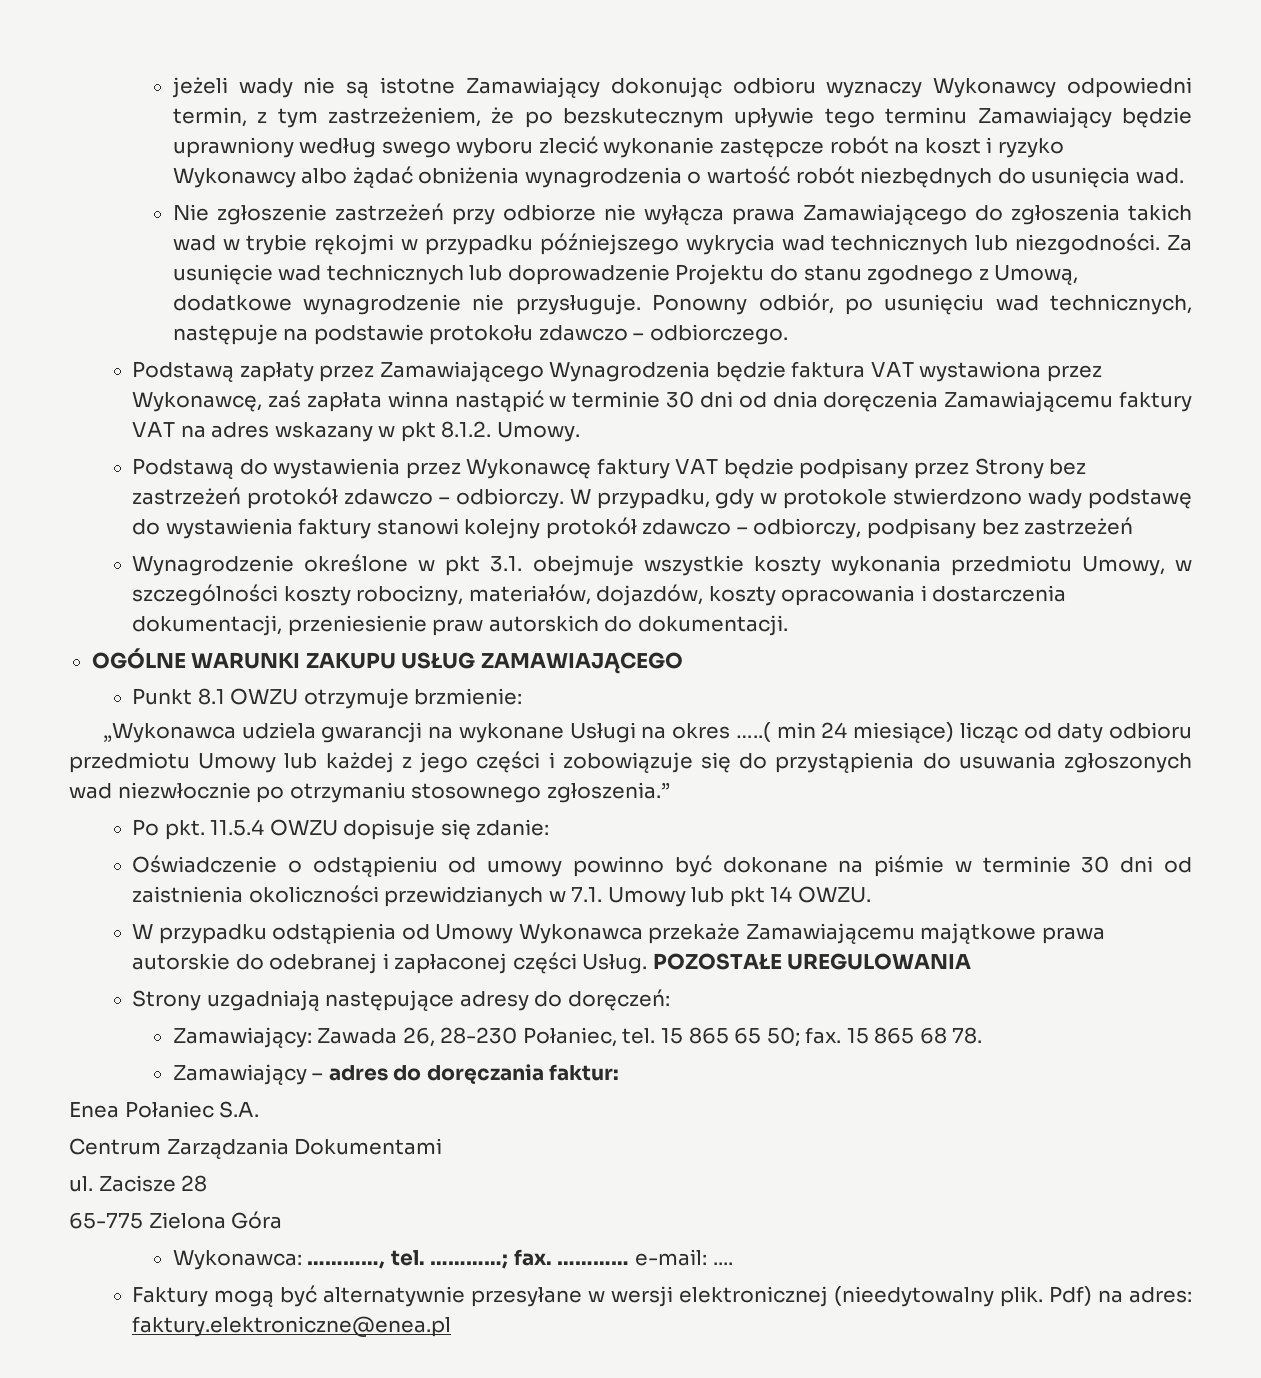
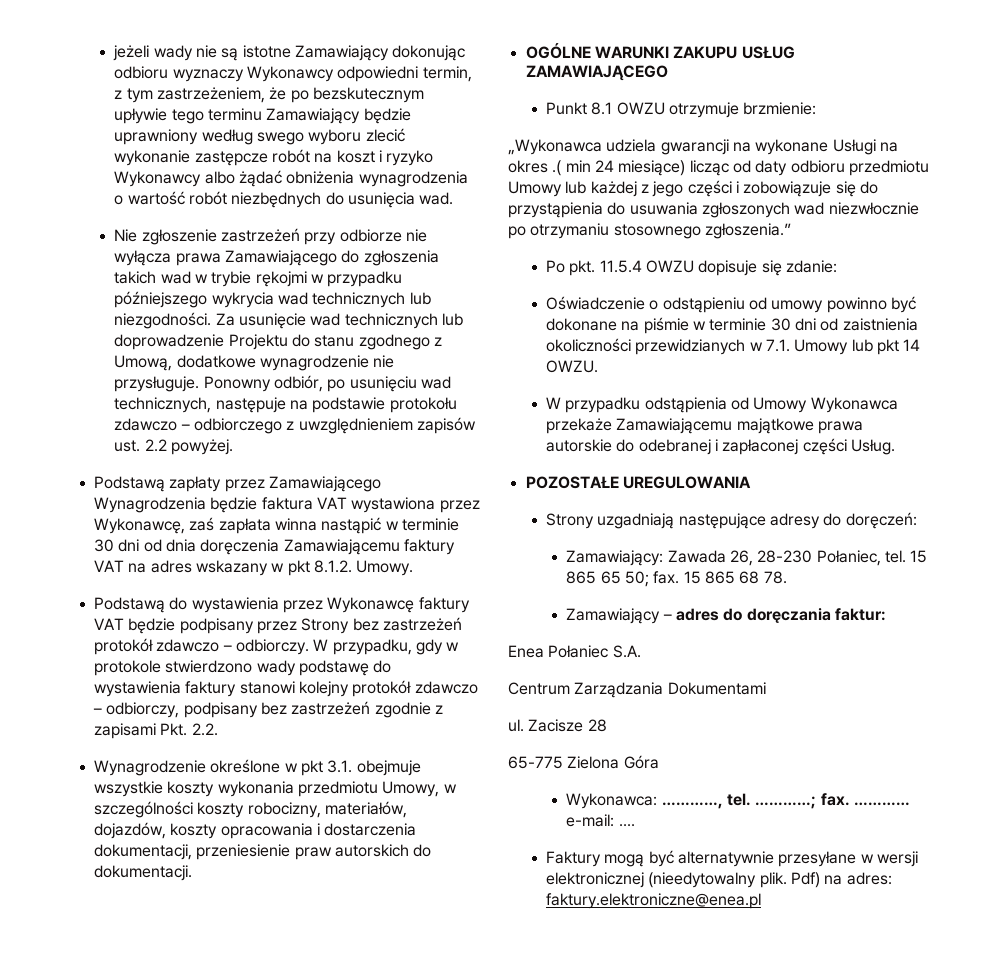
- Ponowny odbiór, po usunięciu wad technicznych, następuje na podstawie protokołu zdawczo – odbiorczego.
+ Ponowny odbiór, po usunięciu wad technicznych, następuje na podstawie protokołu zdawczo – odbiorczego z uwzględnieniem zapisów ust. 2.2 powyżej.
- W przypadku, gdy w protokole stwierdzono wady podstawę do wystawienia faktury stanowi kolejny protokół zdawczo – odbiorczy, podpisany bez zastrzeżeń
+ W przypadku, gdy w protokole stwierdzono wady podstawę do wystawienia faktury stanowi kolejny protokół zdawczo – odbiorczy, podpisany bez zastrzeżeń zgodnie z zapisami Pkt. 2.2.
- „Wykonawca udziela gwarancji na wykonane Usługi na okres …..( min 24 miesiące) licząc od daty odbioru przedmiotu Umowy lub każdej z jego części i zobowiązuje się do przystąpienia do usuwania zgłoszonych wad niezwłocznie po otrzymaniu stosownego zgłoszenia.”
+ „Wykonawca udziela gwarancji na wykonane Usługi na okres .( min 24 miesiące) licząc od daty odbioru przedmiotu Umowy lub każdej z jego części i zobowiązuje się do przystąpienia do usuwania zgłoszonych wad niezwłocznie po otrzymaniu stosownego zgłoszenia.”
- W przypadku odstąpienia od Umowy Wykonawca przekaże Zamawiającemu majątkowe prawa autorskie do odebranej i zapłaconej części Usług. POZOSTAŁE UREGULOWANIA
+ W przypadku odstąpienia od Umowy Wykonawca przekaże Zamawiającemu majątkowe prawa autorskie do odebranej i zapłaconej części Usług.
+ POZOSTAŁE UREGULOWANIA

